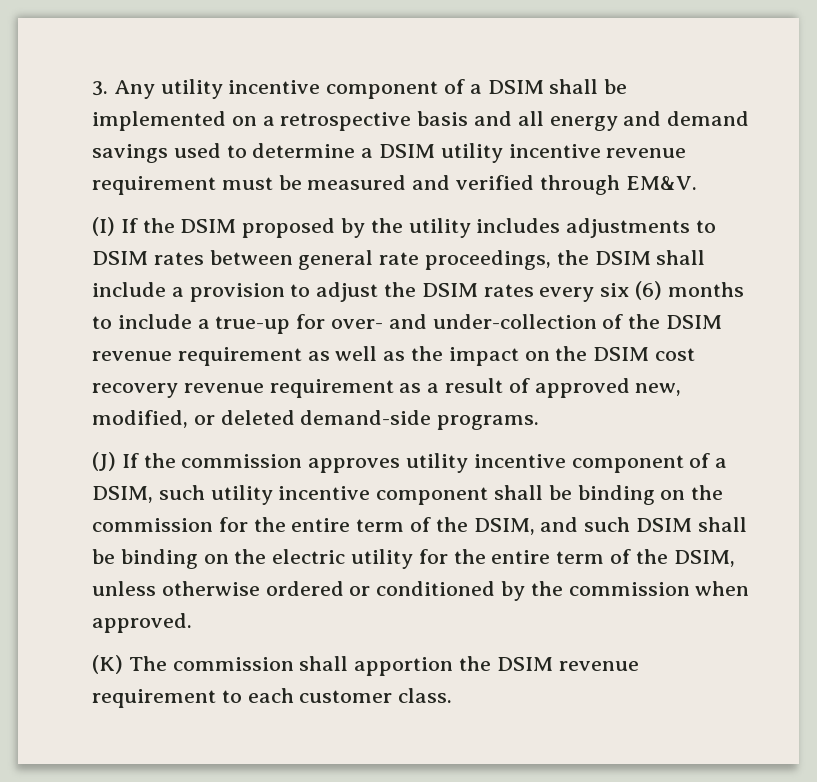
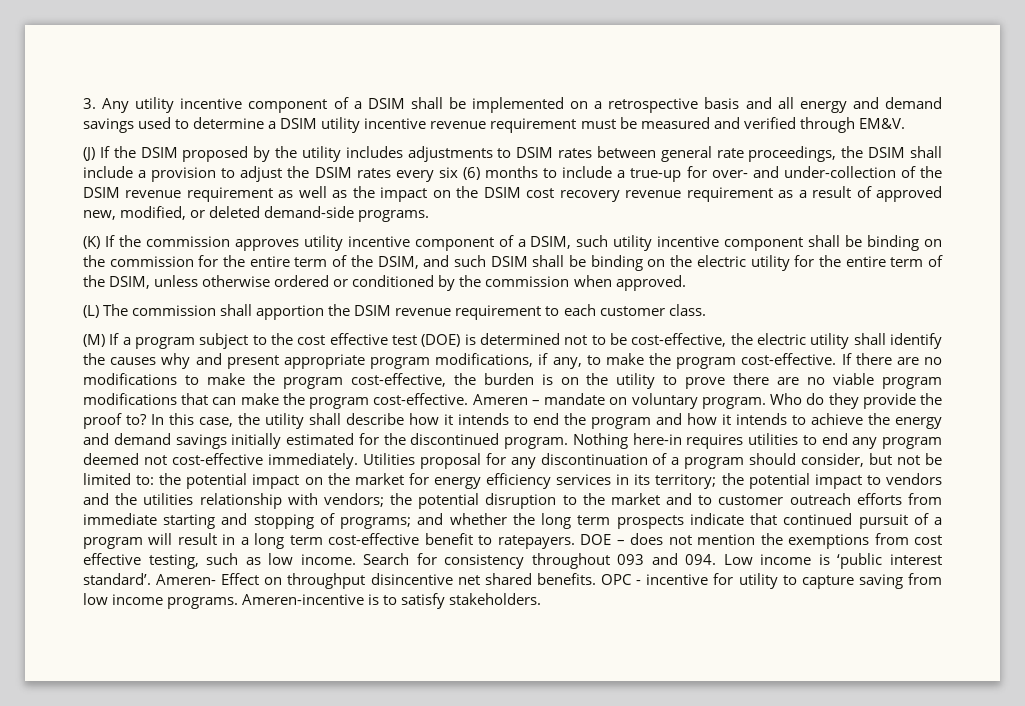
- (I) If the DSIM proposed by the utility includes adjustments to DSIM rates between general rate proceedings, the DSIM shall include a provision to adjust the DSIM rates every six (6) months to include a true-up for over- and under-collection of the DSIM revenue requirement as well as the impact on the DSIM cost recovery revenue requirement as a result of approved new, modified, or deleted demand-side programs.
+ (J) If the DSIM proposed by the utility includes adjustments to DSIM rates between general rate proceedings, the DSIM shall include a provision to adjust the DSIM rates every six (6) months to include a true-up for over- and under-collection of the DSIM revenue requirement as well as the impact on the DSIM cost recovery revenue requirement as a result of approved new, modified, or deleted demand-side programs.
- (J) If the commission approves utility incentive component of a DSIM, such utility incentive component shall be binding on the commission for the entire term of the DSIM, and such DSIM shall be binding on the electric utility for the entire term of the DSIM, unless otherwise ordered or conditioned by the commission when approved.
+ (K) If the commission approves utility incentive component of a DSIM, such utility incentive component shall be binding on the commission for the entire term of the DSIM, and such DSIM shall be binding on the electric utility for the entire term of the DSIM, unless otherwise ordered or conditioned by the commission when approved.
- (K) The commission shall apportion the DSIM revenue requirement to each customer class.
+ (L) The commission shall apportion the DSIM revenue requirement to each customer class.
+ (M) If a program subject to the cost effective test (DOE) is determined not to be cost-effective, the electric utility shall identify the causes why and present appropriate program modifications, if any, to make the program cost-effective. If there are no modifications to make the program cost-effective, the burden is on the utility to prove there are no viable program modifications that can make the program cost-effective. Ameren – mandate on voluntary program. Who do they provide the proof to? In this case, the utility shall describe how it intends to end the program and how it intends to achieve the energy and demand savings initially estimated for the discontinued program. Nothing here-in requires utilities to end any program deemed not cost-effective immediately. Utilities proposal for any discontinuation of a program should consider, but not be limited to: the potential impact on the market for energy efficiency services in its territory; the potential impact to vendors and the utilities relationship with vendors; the potential disruption to the market and to customer outreach efforts from immediate starting and stopping of programs; and whether the long term prospects indicate that continued pursuit of a program will result in a long term cost-effective benefit to ratepayers. DOE – does not mention the exemptions from cost effective testing, such as low income. Search for consistency throughout 093 and 094. Low income is ‘public interest standard’. Ameren- Effect on throughput disincentive net shared benefits. OPC - incentive for utility to capture saving from low income programs. Ameren-incentive is to satisfy stakeholders.

